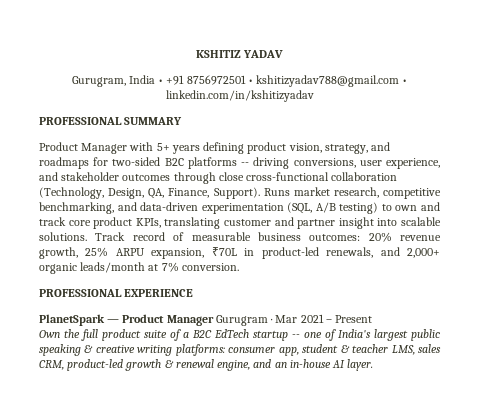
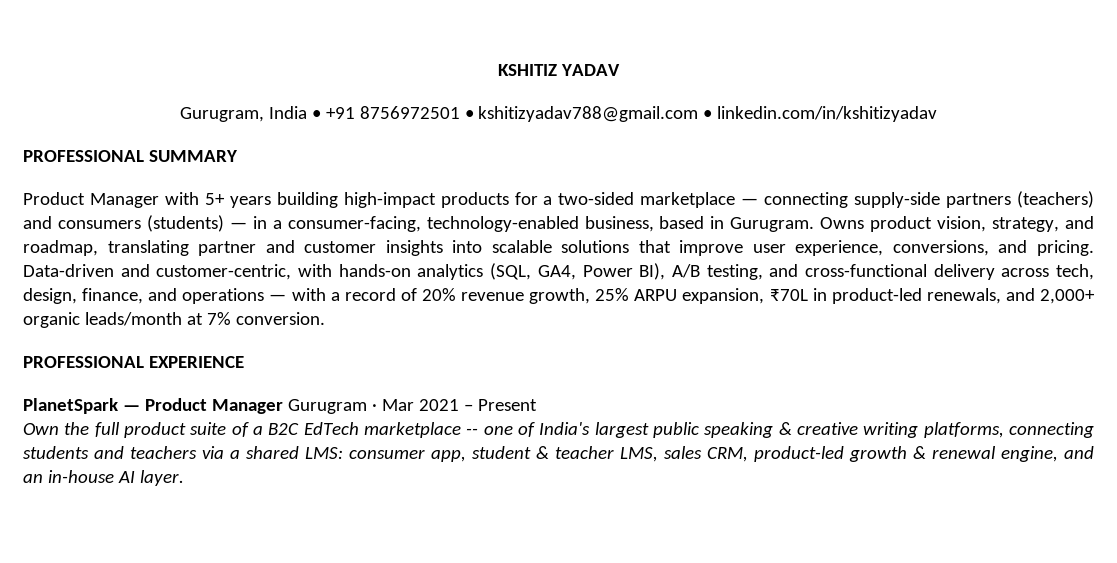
- Product Manager with 5+ years defining product vision, strategy, and roadmaps for two-sided B2C platforms -- driving conversions, user experience, and stakeholder outcomes through close cross-functional collaboration (Technology, Design, QA, Finance, Support). Runs market research, competitive benchmarking, and data-driven experimentation (SQL, A/B testing) to own and track core product KPIs, translating customer and partner insight into scalable solutions. Track record of measurable business outcomes: 20% revenue growth, 25% ARPU expansion, ₹70L in product-led renewals, and 2,000+ organic leads/month at 7% conversion.
+ Product Manager with 5+ years building high-impact products for a two-sided marketplace — connecting supply-side partners (teachers) and consumers (students) — in a consumer-facing, technology-enabled business, based in Gurugram. Owns product vision, strategy, and roadmap, translating partner and customer insights into scalable solutions that improve user experience, conversions, and pricing. Data-driven and customer-centric, with hands-on analytics (SQL, GA4, Power BI), A/B testing, and cross-functional delivery across tech, design, finance, and operations — with a record of 20% revenue growth, 25% ARPU expansion, ₹70L in product-led renewals, and 2,000+ organic leads/month at 7% conversion.
- Own the full product suite of a B2C EdTech startup -- one of India's largest public speaking & creative writing platforms: consumer app, student & teacher LMS, sales CRM, product-led growth & renewal engine, and an in-house AI layer.
+ Own the full product suite of a B2C EdTech marketplace -- one of India's largest public speaking & creative writing platforms, connecting students and teachers via a shared LMS: consumer app, student & teacher LMS, sales CRM, product-led growth & renewal engine, and an in-house AI layer.

